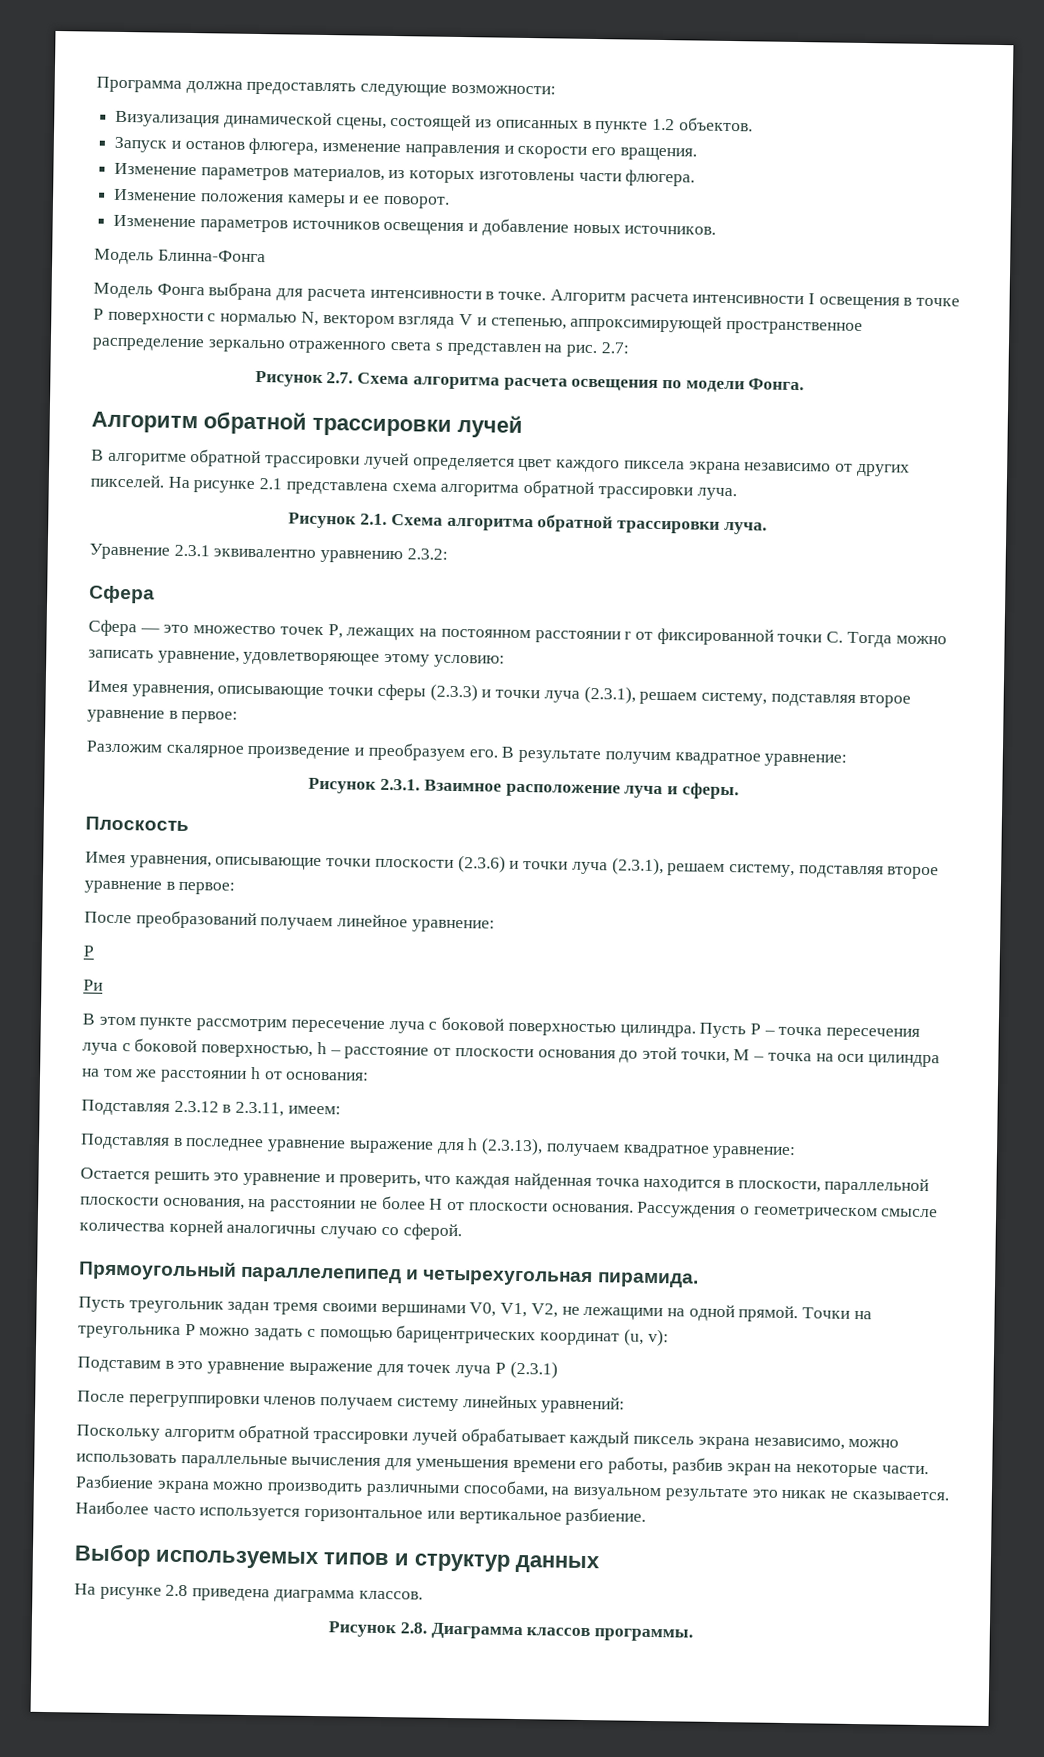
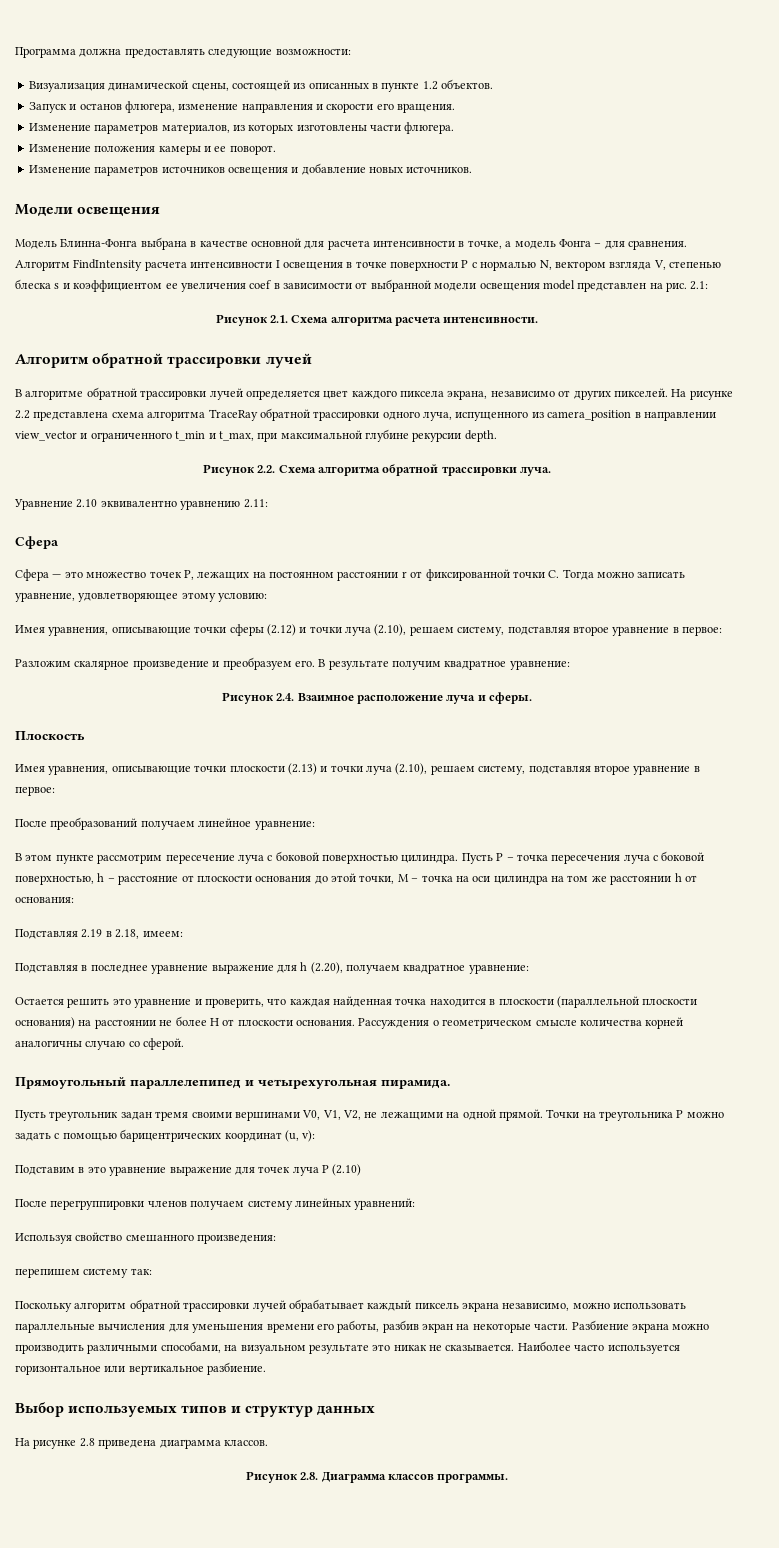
+ Модели освещения
- Модель Блинна-Фонга
- Модель Фонга выбрана для расчета интенсивности в точке. Алгоритм расчета интенсивности I освещения в точке P поверхности с нормалью N, вектором взгляда V и степенью, аппроксимирующей пространственное распределение зеркально отраженного света s представлен на рис.
+ Модель Блинна-Фонга выбрана в качестве основной для расчета интенсивности в точке, а модель Фонга – для сравнения. Алгоритм FindIntensity расчета интенсивности I освещения в точке поверхности P с нормалью N, вектором взгляда V, степенью блеска s и коэффициентом ее увеличения coef в зависимости от выбранной модели освещения model представлен на рис.
- 2.7:
- Рисунок 2.7. Схема алгоритма расчета освещения по модели Фонга.
+ 2.1:
+ Рисунок 2.1. Схема алгоритма расчета интенсивности.
- В алгоритме обратной трассировки лучей определяется цвет каждого пиксела экрана независимо от других пикселей.
+ В алгоритме обратной трассировки лучей определяется цвет каждого пиксела экрана, независимо от других пикселей.
- На рисунке 2.1 представлена схема алгоритма обратной трассировки луча.
- Рисунок 2.1. Схема алгоритма обратной трассировки луча.
+ На рисунке 2.2 представлена схема алгоритма TraceRay обратной трассировки одного луча, испущенного из camera_position в направлении view_vector и ограниченного t_min и t_max, при максимальной глубине рекурсии depth.
+ Рисунок 2.2. Схема алгоритма обратной трассировки луча.
- Уравнение 2.3.1 эквивалентно уравнению 2.3.2:
+ Уравнение 2.10 эквивалентно уравнению 2.11:
- Имея уравнения, описывающие точки сферы (2.3.3) и точки луча (2.3.1), решаем систему, подставляя второе уравнение в первое:
+ Имея уравнения, описывающие точки сферы (2.12) и точки луча (2.10), решаем систему, подставляя второе уравнение в первое:
- Рисунок 2.3.1. Взаимное расположение луча и сферы.
+ Рисунок 2.4. Взаимное расположение луча и сферы.
- Имея уравнения, описывающие точки плоскости (2.3.6) и точки луча (2.3.1), решаем систему, подставляя второе уравнение в первое:
+ Имея уравнения, описывающие точки плоскости (2.13) и точки луча (2.10), решаем систему, подставляя второе уравнение в первое:
  После преобразований получаем линейное уравнение:
- Р
- Ри
- Подставляя 2.3.12 в 2.3.11, имеем:
+ Подставляя 2.19 в 2.18, имеем:
- Подставляя в последнее уравнение выражение для h (2.3.13), получаем квадратное уравнение:
+ Подставляя в последнее уравнение выражение для h (2.20), получаем квадратное уравнение:
- Остается решить это уравнение и проверить, что каждая найденная точка находится в плоскости, параллельной плоскости основания, на расстоянии не более H от плоскости основания.
+ Остается решить это уравнение и проверить, что каждая найденная точка находится в плоскости (параллельной плоскости основания) на расстоянии не более H от плоскости основания.
- Подставим в это уравнение выражение для точек луча P (2.3.1)
+ Подставим в это уравнение выражение для точек луча P (2.10)
+ Используя свойство смешанного произведения:
+ перепишем систему так:

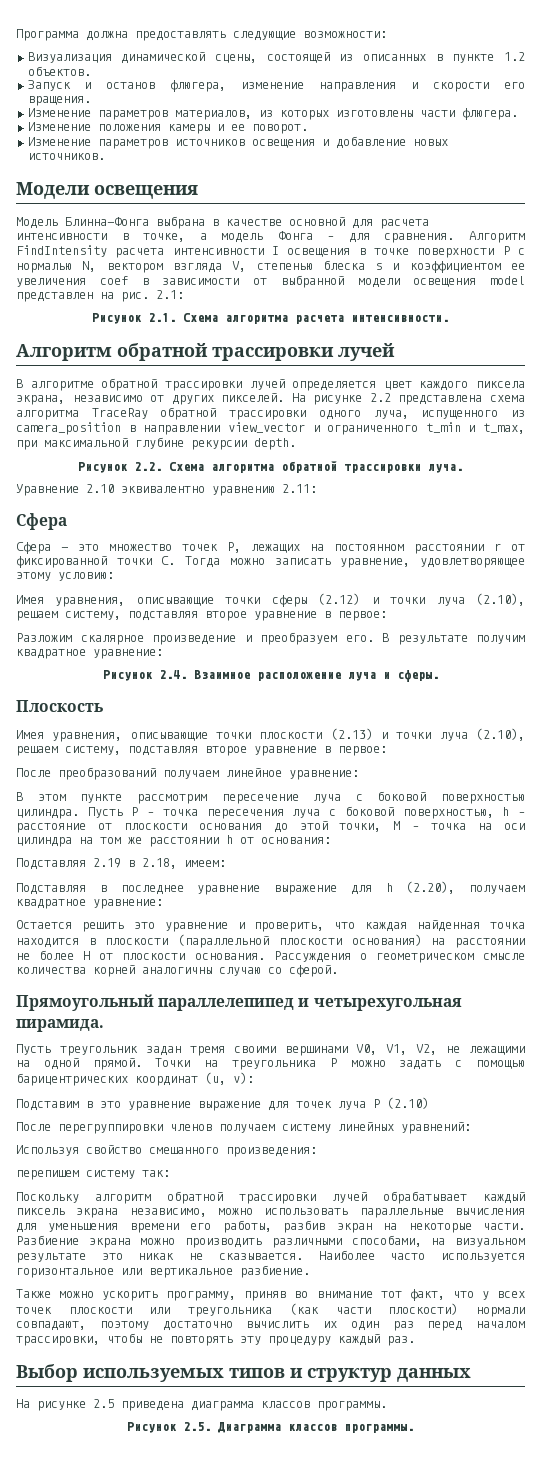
+ Также можно ускорить программу, приняв во внимание тот факт, что у всех точек плоскости или треугольника (как части плоскости) нормали совпадают, поэтому достаточно вычислить их один раз перед началом трассировки, чтобы не повторять эту процедуру каждый раз.
- На рисунке 2.8 приведена диаграмма классов.
- Рисунок 2.8. Диаграмма классов программы.
+ На рисунке 2.5 приведена диаграмма классов программы.
+ Рисунок 2.5. Диаграмма классов программы.

